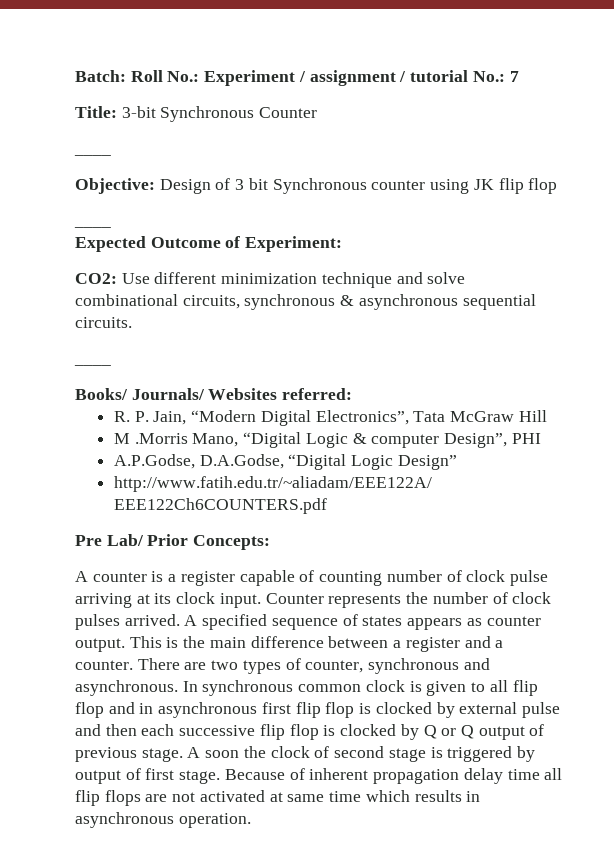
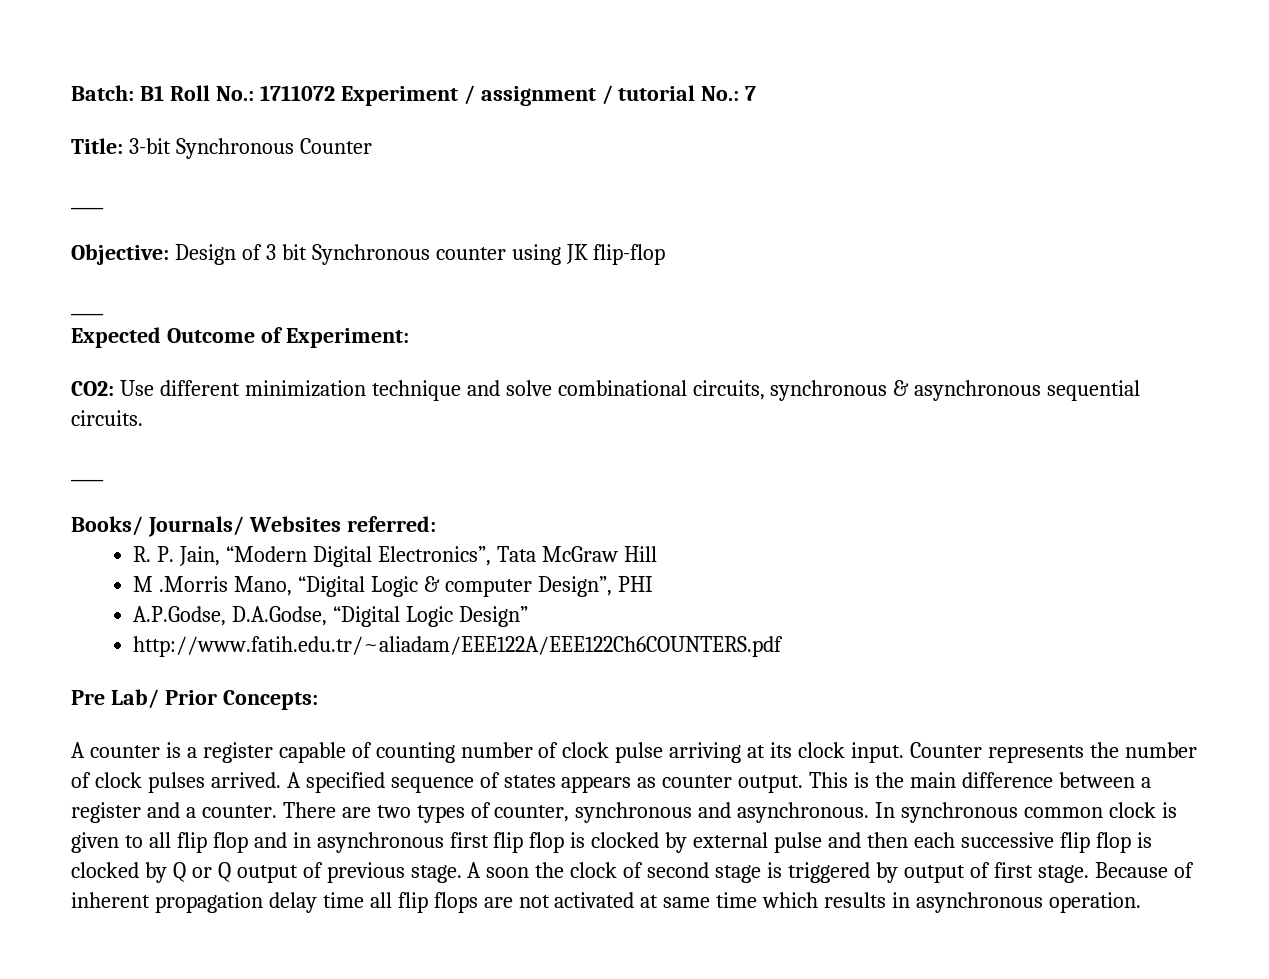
- Batch: Roll No.: Experiment / assignment / tutorial No.: 7
+ Batch: B1 Roll No.: 1711072 Experiment / assignment / tutorial No.: 7
- Objective: Design of 3 bit Synchronous counter using JK flip flop
+ Objective: Design of 3 bit Synchronous counter using JK flip-flop

